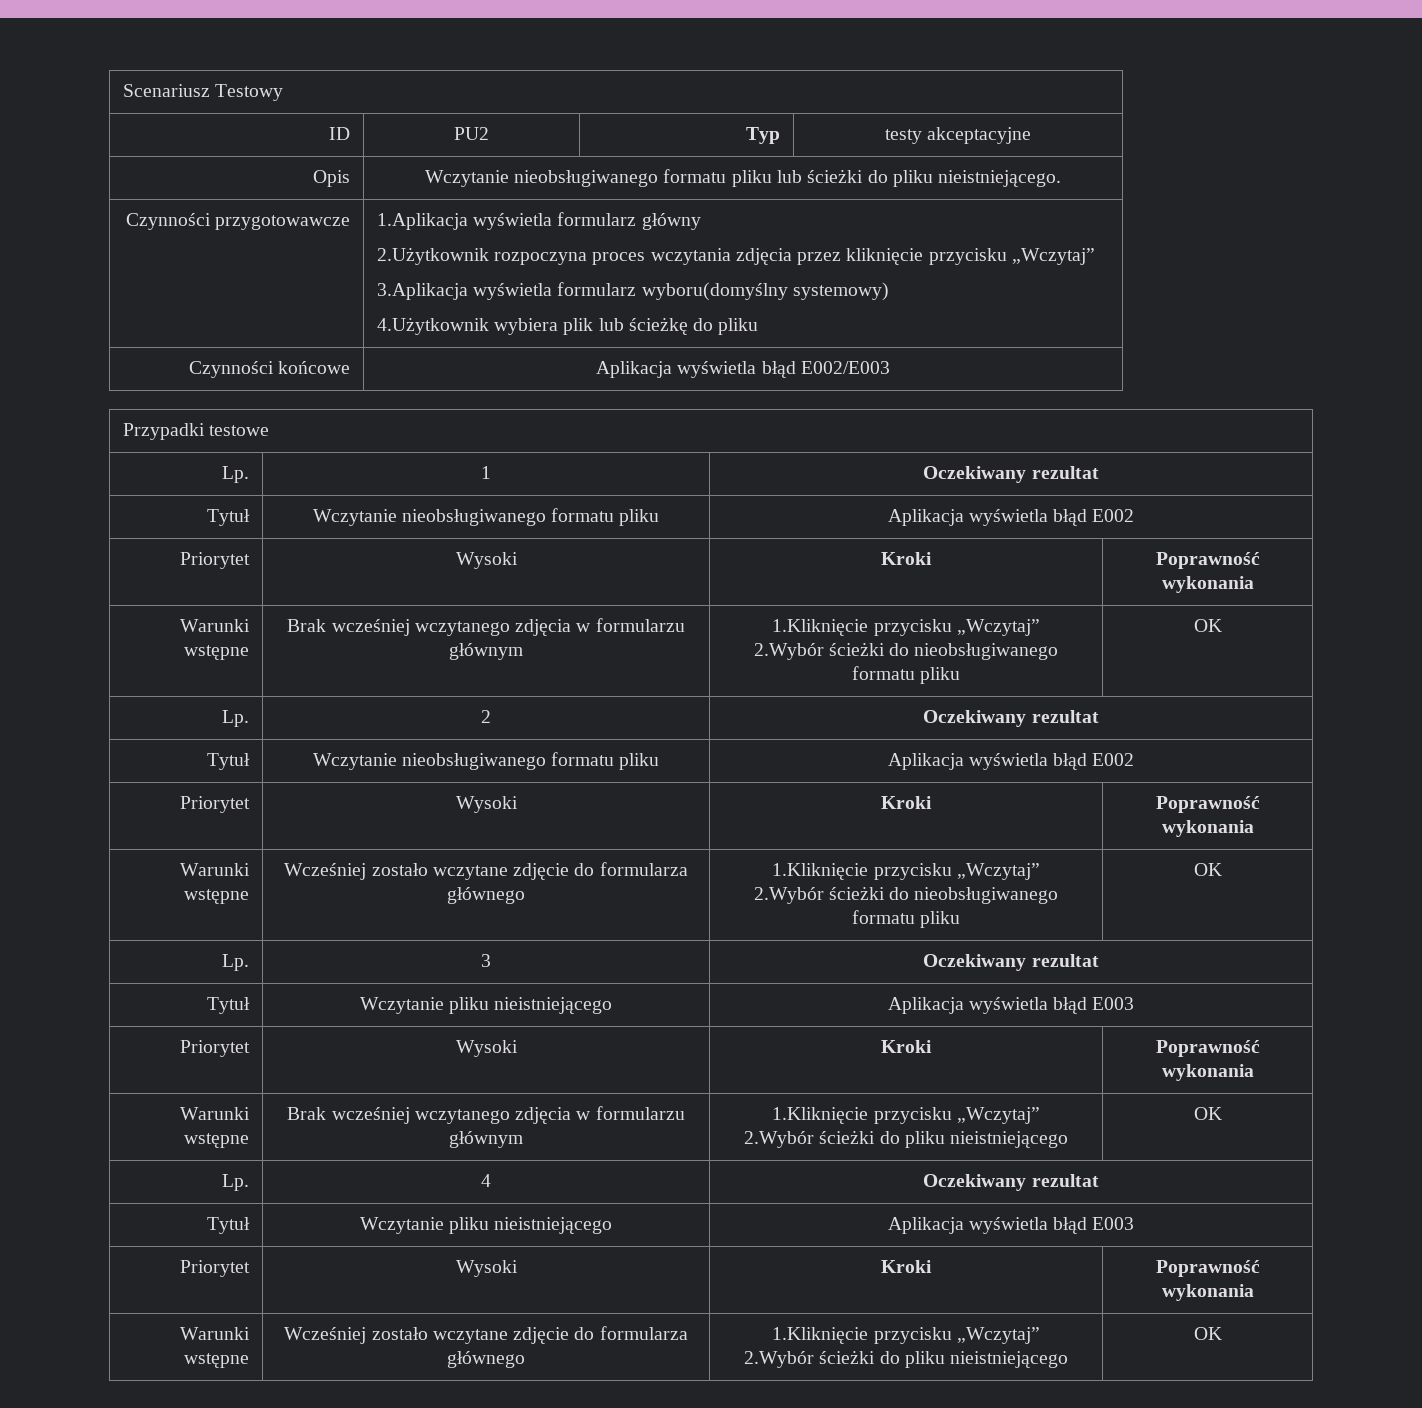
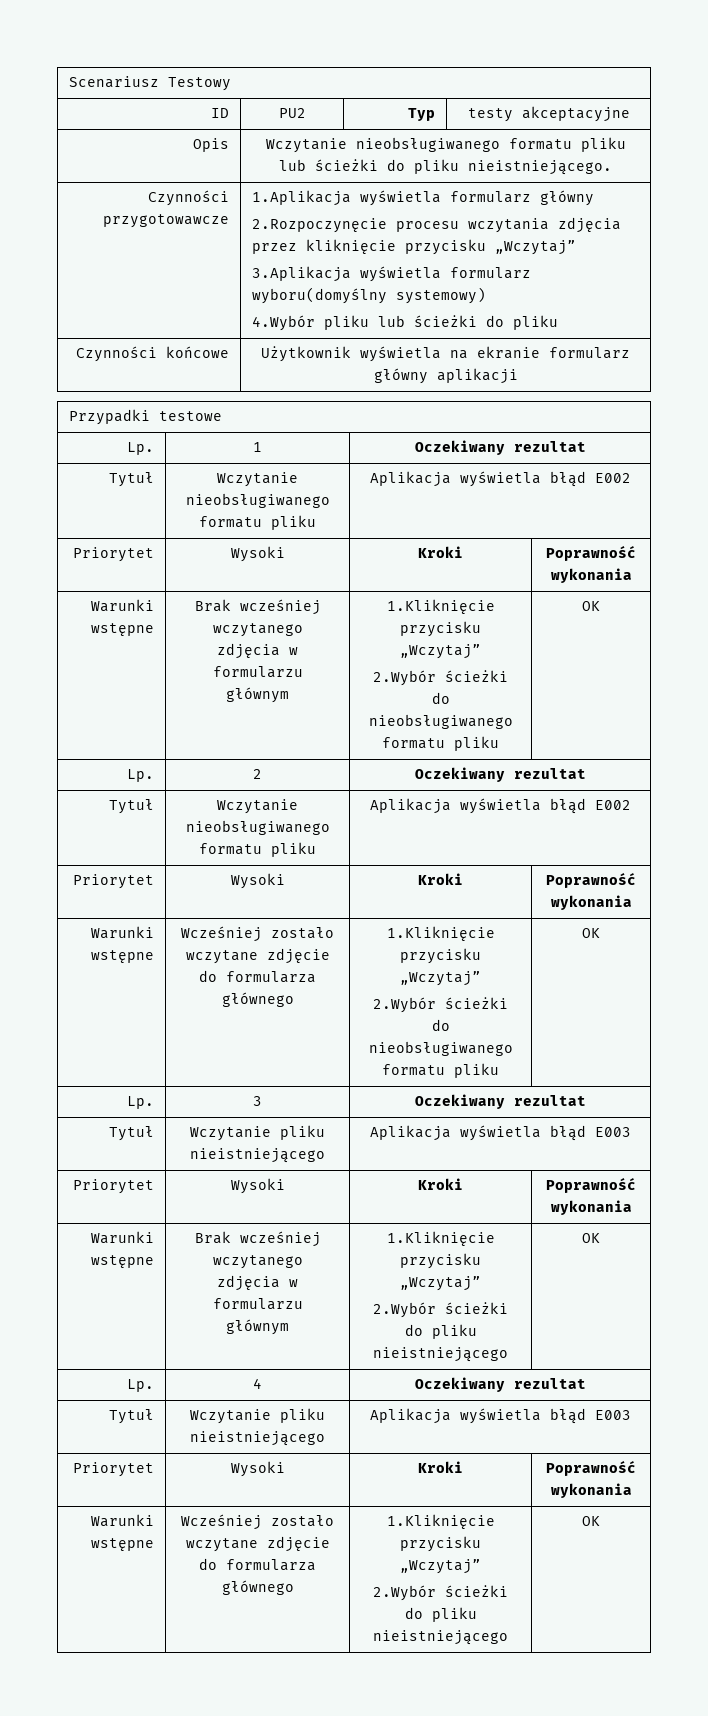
  Czynności przygotowawcze | 1.Aplikacja wyświetla formularz główny
- 2.Użytkownik rozpoczyna proces wczytania zdjęcia przez kliknięcie przycisku „Wczytaj”
+ 2.Rozpoczynęcie procesu wczytania zdjęcia przez kliknięcie przycisku „Wczytaj”
  3.Aplikacja wyświetla formularz wyboru(domyślny systemowy)
- 4.Użytkownik wybiera plik lub ścieżkę do pliku
+ 4.Wybór pliku lub ścieżki do pliku
- Czynności końcowe | Aplikacja wyświetla błąd E002/E003
+ Czynności końcowe | Użytkownik wyświetla na ekranie formularz główny aplikacji

